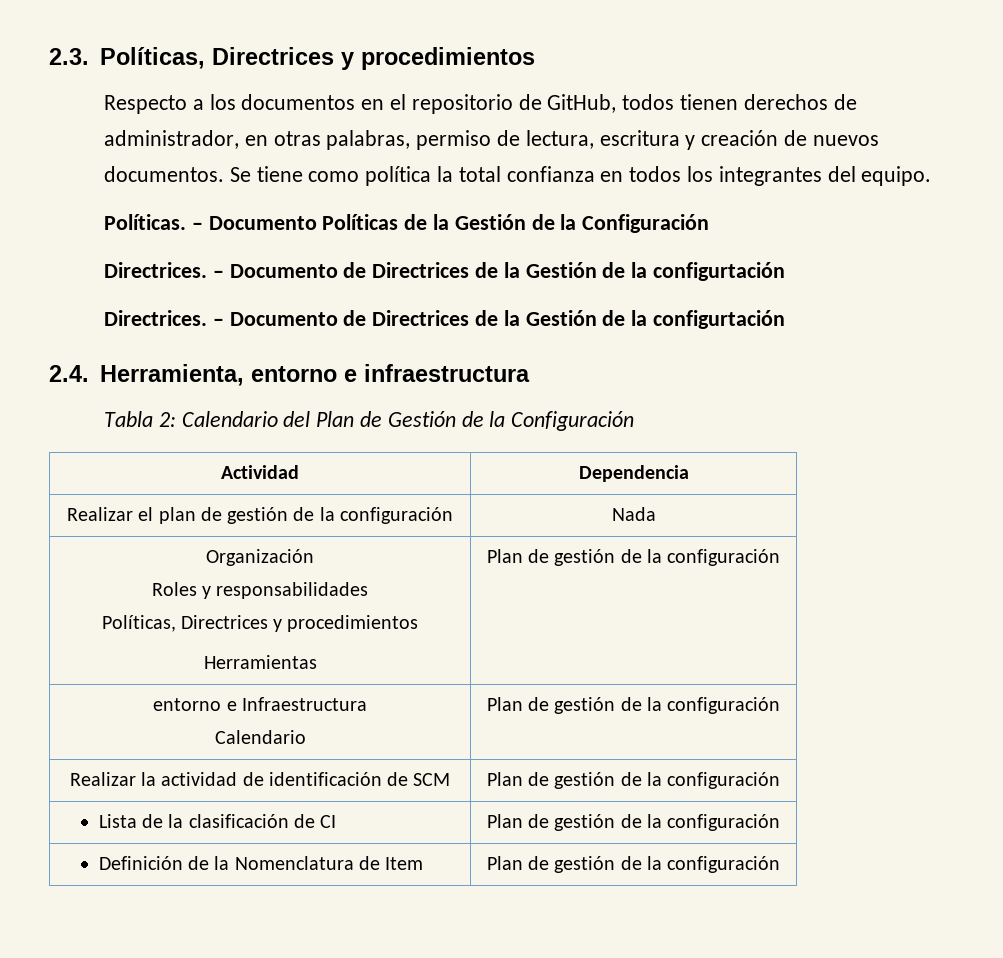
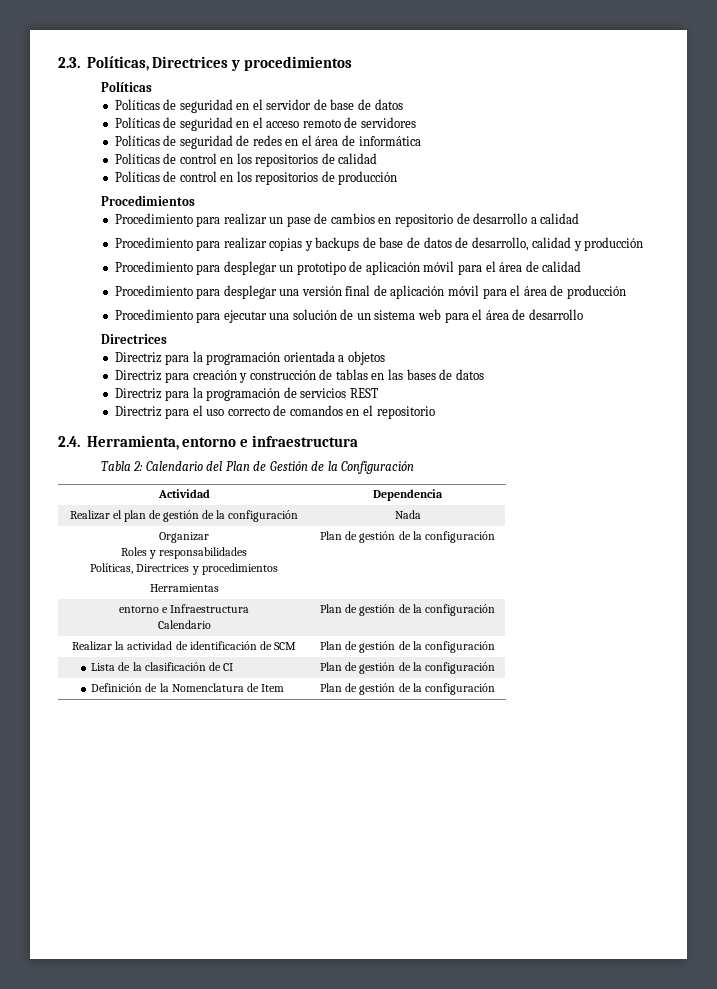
  2.3. Políticas, Directrices y procedimientos
- Respecto a los documentos en el repositorio de GitHub, todos tienen derechos de administrador, en otras palabras, permiso de lectura, escritura y creación de nuevos documentos. Se tiene como política la total confianza en todos los integrantes del equipo.
- Políticas. – Documento Políticas de la Gestión de la Configuración
- Directrices. – Documento de Directrices de la Gestión de la configurtación
- Directrices. – Documento de Directrices de la Gestión de la configurtación
+ Políticas
+ Políticas de seguridad en el servidor de base de datos
+ Políticas de seguridad en el acceso remoto de servidores
+ Políticas de seguridad de redes en el área de informática
+ Políticas de control en los repositorios de calidad
+ Políticas de control en los repositorios de producción
+ Procedimientos
+ Procedimiento para realizar un pase de cambios en repositorio de desarrollo a calidad
+ Procedimiento para realizar copias y backups de base de datos de desarrollo, calidad y producción
+ Procedimiento para desplegar un prototipo de aplicación móvil para el área de calidad
+ Procedimiento para desplegar una versión final de aplicación móvil para el área de producción
+ Procedimiento para ejecutar una solución de un sistema web para el área de desarrollo
+ Directrices
+ Directriz para la programación orientada a objetos
+ Directriz para creación y construcción de tablas en las bases de datos
+ Directriz para la programación de servicios REST
+ Directriz para el uso correcto de comandos en el repositorio
- Organización
+ Organizar

